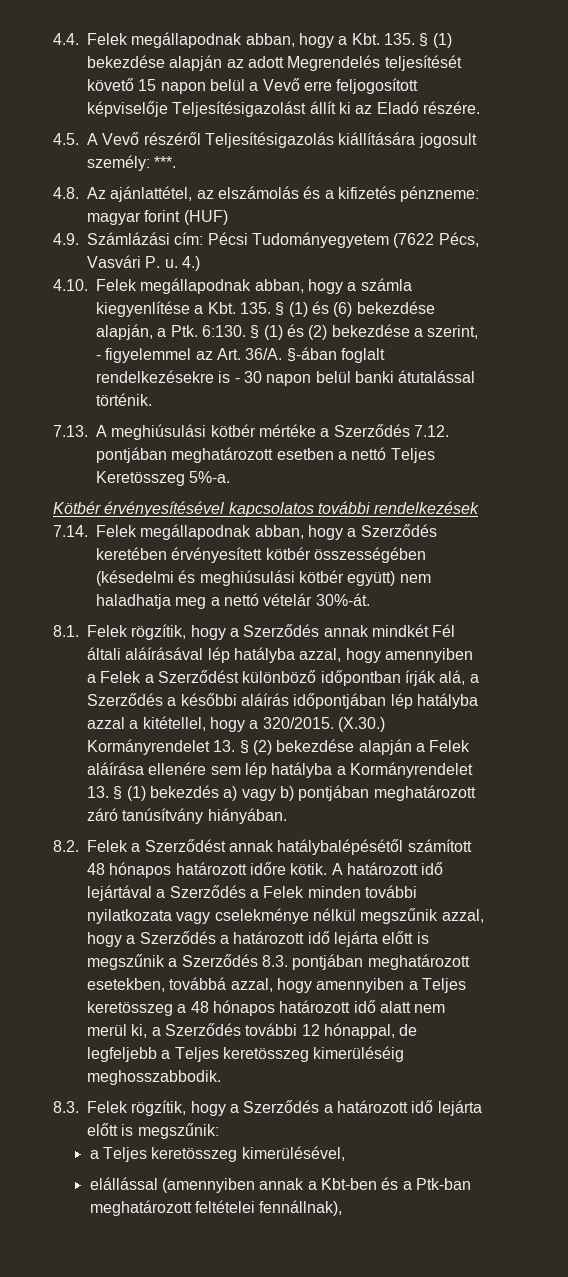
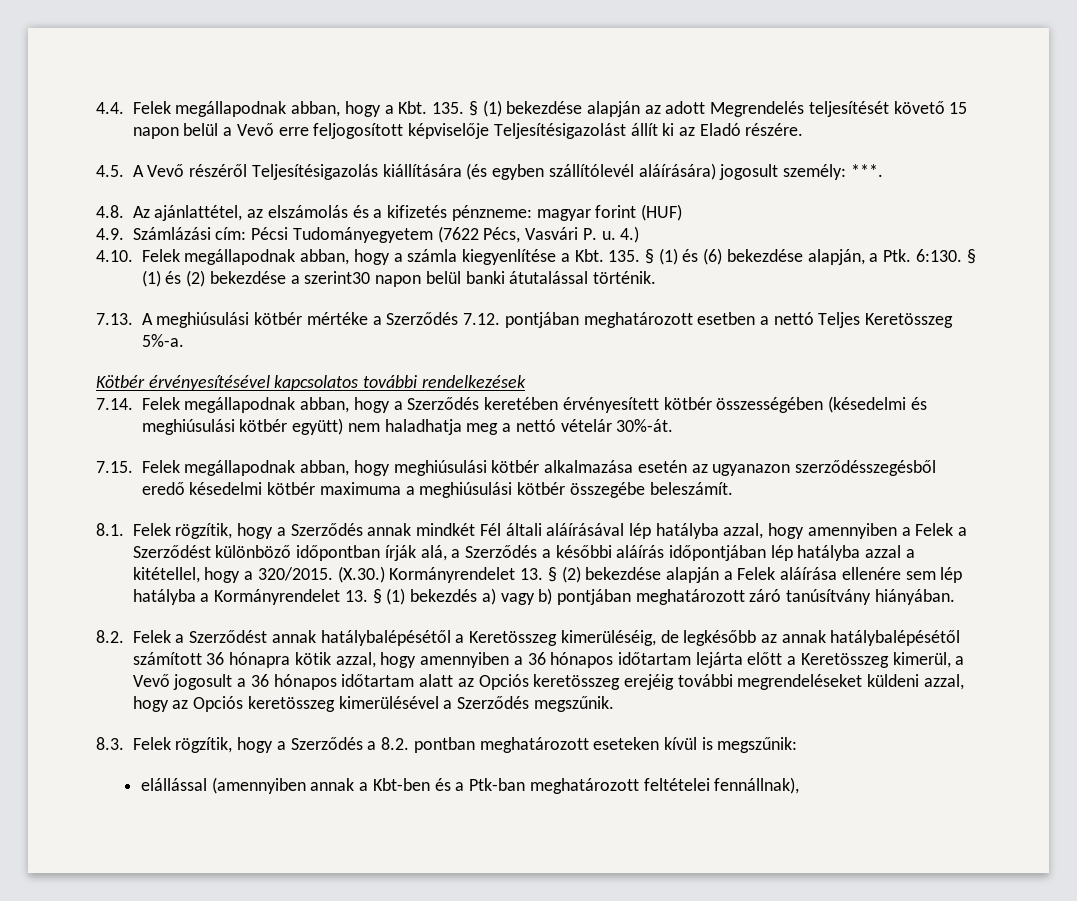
- 4.5. A Vevő részéről Teljesítésigazolás kiállítására jogosult személy: ***.
+ 4.5. A Vevő részéről Teljesítésigazolás kiállítására (és egyben szállítólevél aláírására) jogosult személy: ***.
- § (1) és (2) bekezdése a szerint, - figyelemmel az Art. 36/A. §-ában foglalt rendelkezésekre is - 30 napon belül banki átutalással történik.
+ § (1) és (2) bekezdése a szerint30 napon belül banki átutalással történik.
+ 7.15. Felek megállapodnak abban, hogy meghiúsulási kötbér alkalmazása esetén az ugyanazon szerződésszegésből eredő késedelmi kötbér maximuma a meghiúsulási kötbér összegébe beleszámít.
- 8.2. Felek a Szerződést annak hatálybalépésétől számított 48 hónapos határozott időre kötik. A határozott idő lejártával a Szerződés a Felek minden további nyilatkozata vagy cselekménye nélkül megszűnik azzal, hogy a Szerződés a határozott idő lejárta előtt is megszűnik a Szerződés 8.3. pontjában meghatározott esetekben, továbbá azzal, hogy amennyiben a Teljes keretösszeg a 48 hónapos határozott idő alatt nem merül ki, a Szerződés további 12 hónappal, de legfeljebb a Teljes keretösszeg kimerüléséig meghosszabbodik.
+ 8.2. Felek a Szerződést annak hatálybalépésétől a Keretösszeg kimerüléséig, de legkésőbb az annak hatálybalépésétől számított 36 hónapra kötik azzal, hogy amennyiben a 36 hónapos időtartam lejárta előtt a Keretösszeg kimerül, a Vevő jogosult a 36 hónapos időtartam alatt az Opciós keretösszeg erejéig további megrendeléseket küldeni azzal, hogy az Opciós keretösszeg kimerülésével a Szerződés megszűnik.
- 8.3. Felek rögzítik, hogy a Szerződés a határozott idő lejárta előtt is megszűnik:
- a Teljes keretösszeg kimerülésével,
+ 8.3. Felek rögzítik, hogy a Szerződés a 8.2. pontban meghatározott eseteken kívül is megszűnik:

